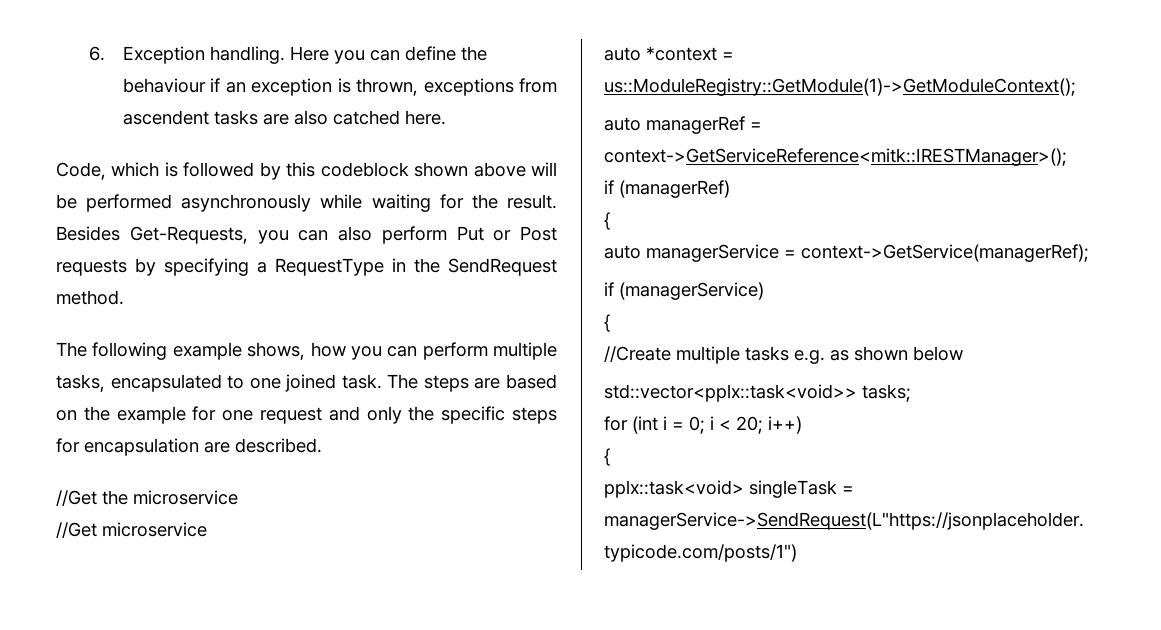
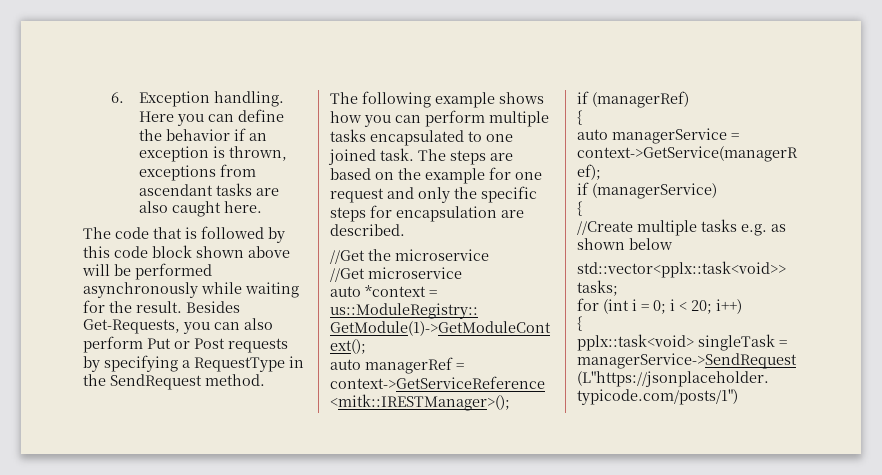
- Here you can define the behaviour if an exception is thrown, exceptions from ascendent tasks are also catched here.
+ Here you can define the behavior if an exception is thrown, exceptions from ascendant tasks are also caught here.
- Code, which is followed by this codeblock shown above will be performed asynchronously while waiting for the result.
+ The code that is followed by this code block shown above will be performed asynchronously while waiting for the result.
- The following example shows, how you can perform multiple tasks, encapsulated to one joined task.
+ The following example shows how you can perform multiple tasks encapsulated to one joined task.

